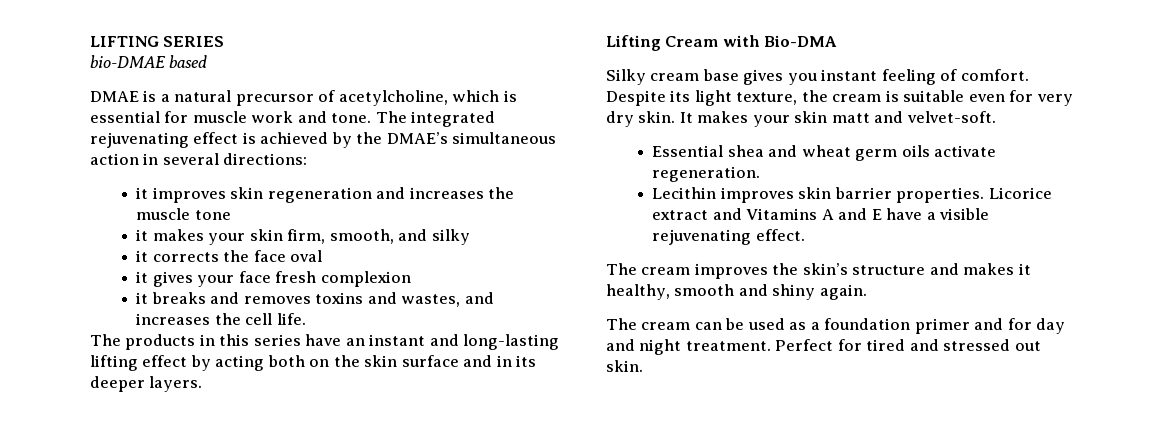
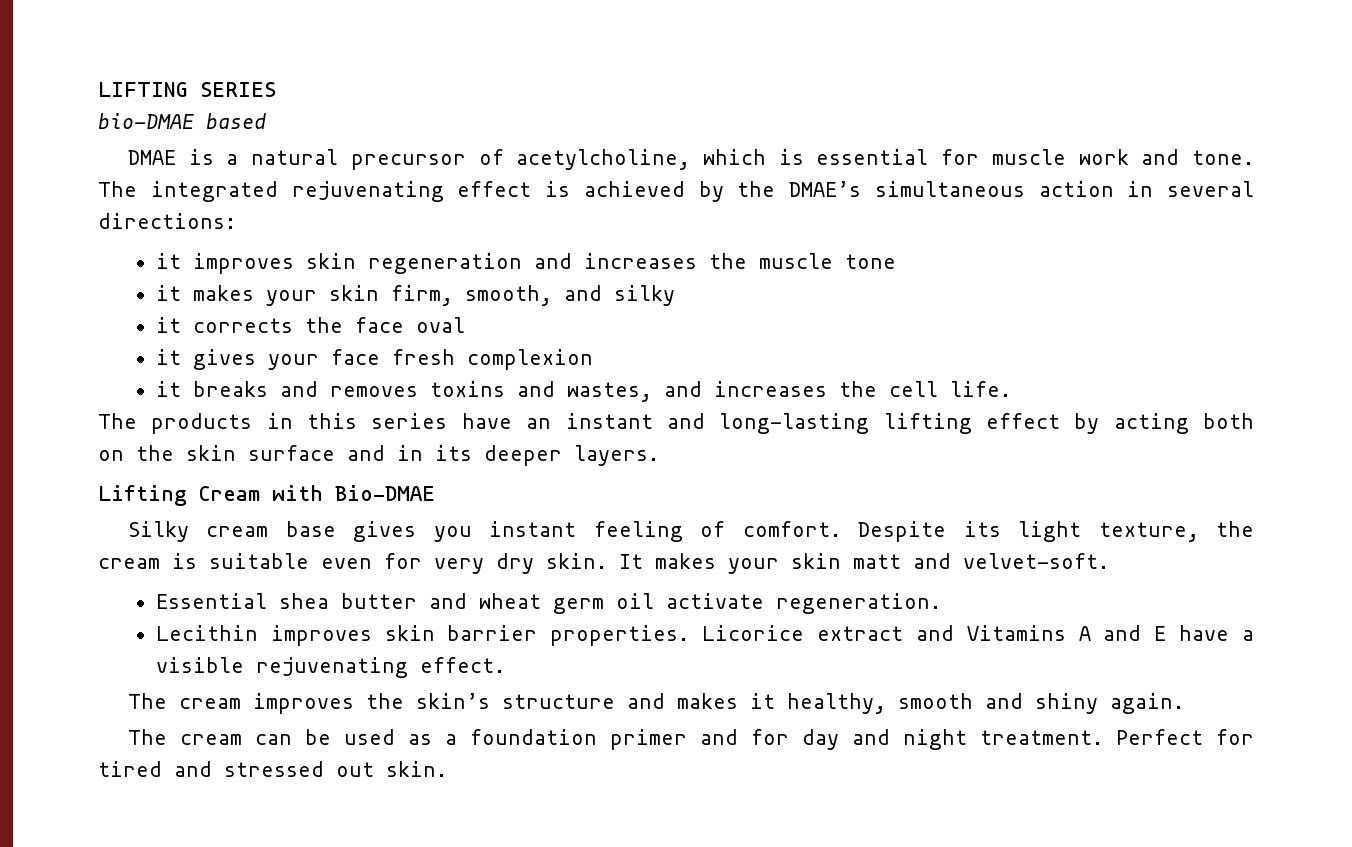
- Lifting Cream with Bio-DMA
+ Lifting Cream with Bio-DMAE
- Essential shea and wheat germ oils activate regeneration.
+ Essential shea butter and wheat germ oil activate regeneration.

